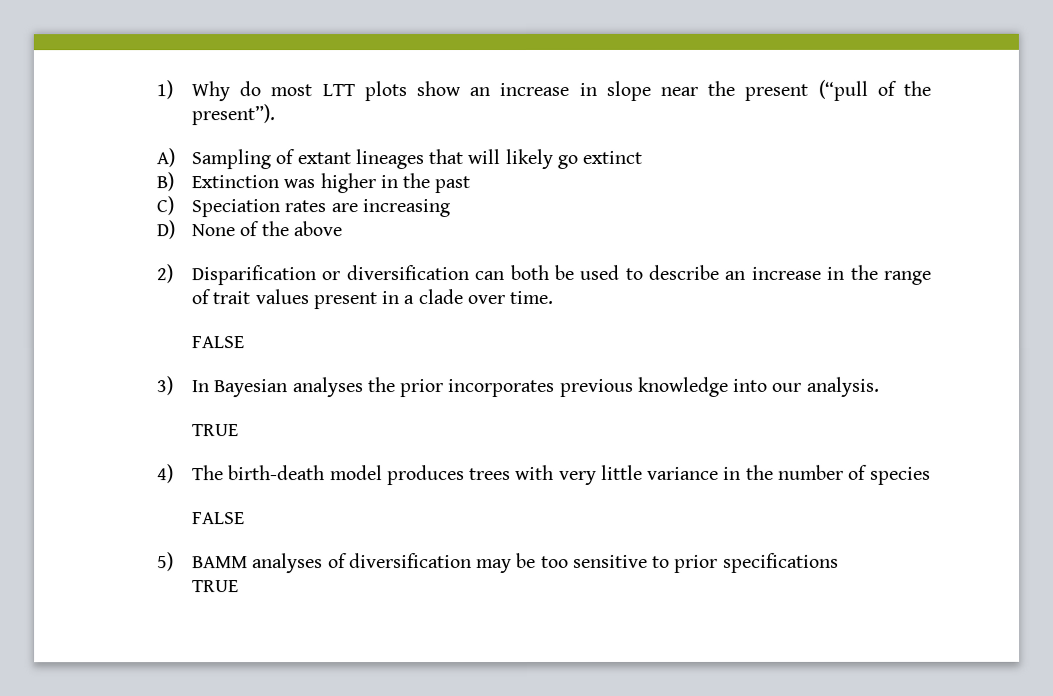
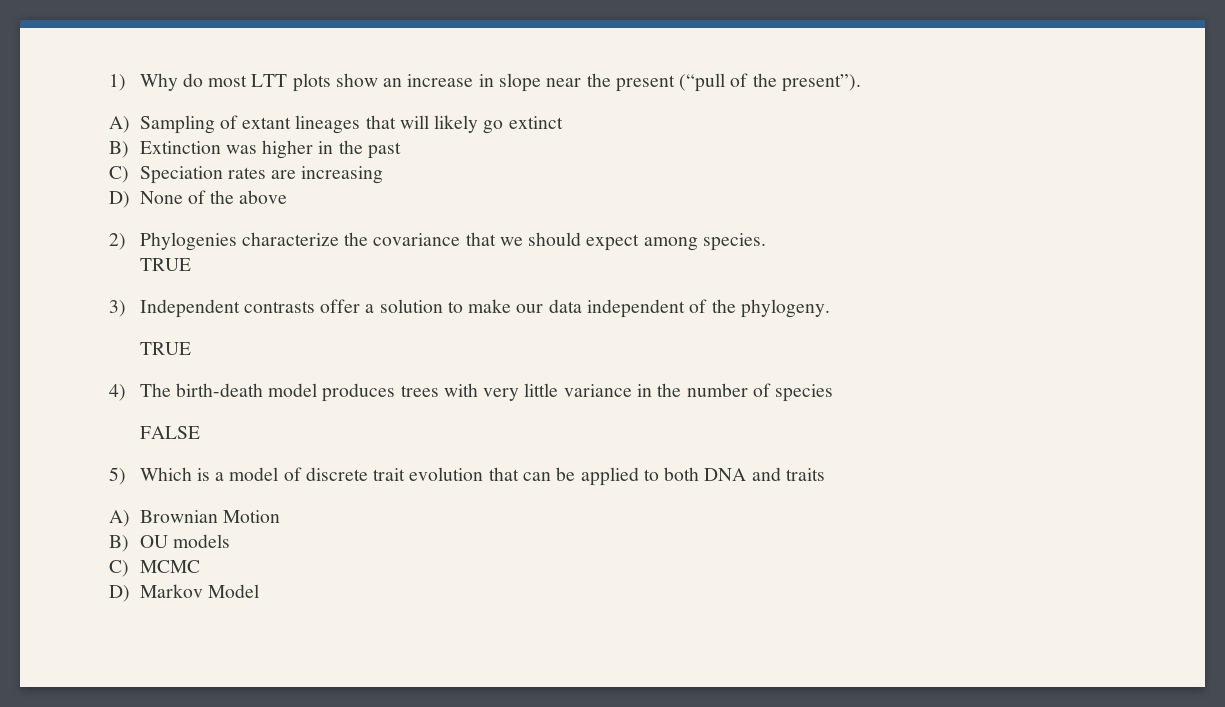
- 2) Disparification or diversification can both be used to describe an increase in the range of trait values present in a clade over time.
- FALSE
- 3) In Bayesian analyses the prior incorporates previous knowledge into our analysis.
+ 2) Phylogenies characterize the covariance that we should expect among species.
+ TRUE
+ 3) Independent contrasts offer a solution to make our data independent of the phylogeny.
- 5) BAMM analyses of diversification may be too sensitive to prior specifications
- TRUE
+ 5) Which is a model of discrete trait evolution that can be applied to both DNA and traits
+ A) Brownian Motion
+ B) OU models
+ C) MCMC
+ D) Markov Model

